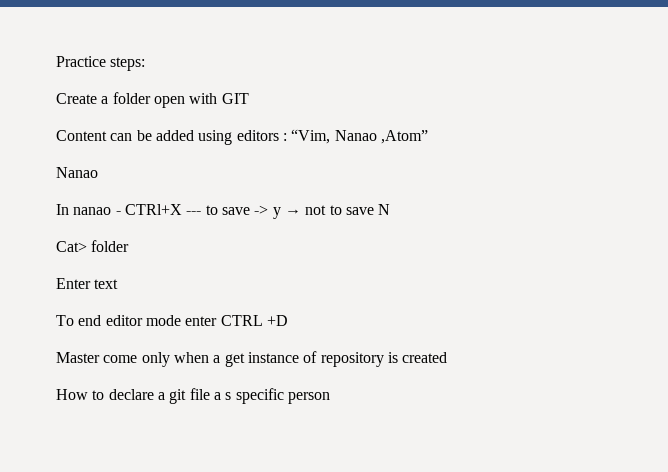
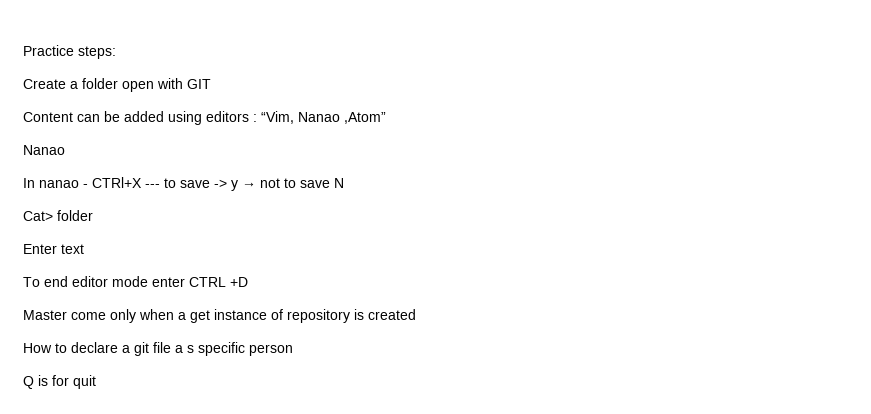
+ Q is for quit

